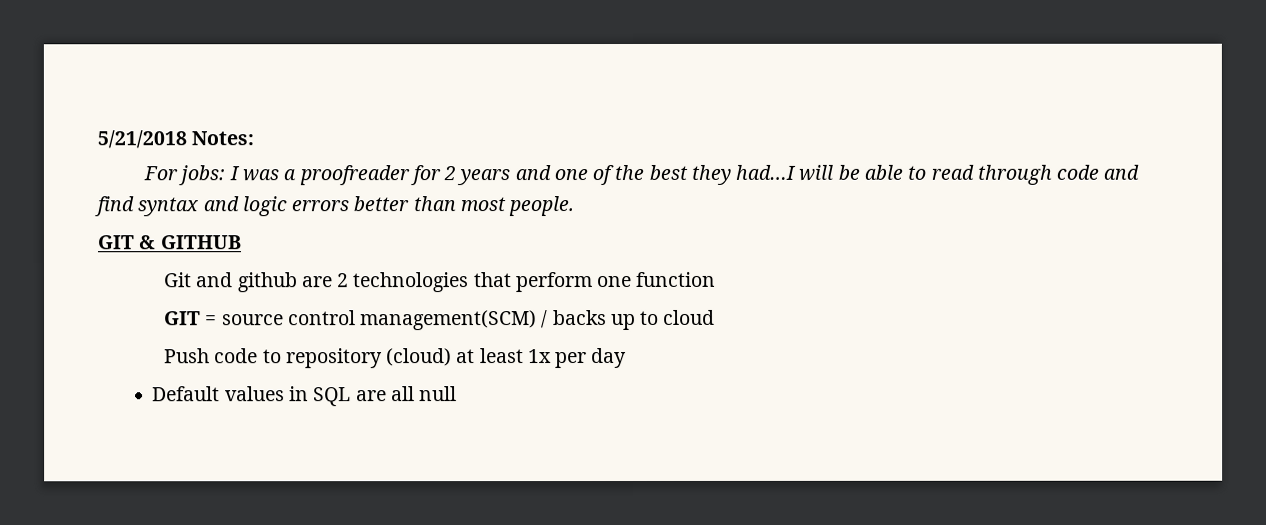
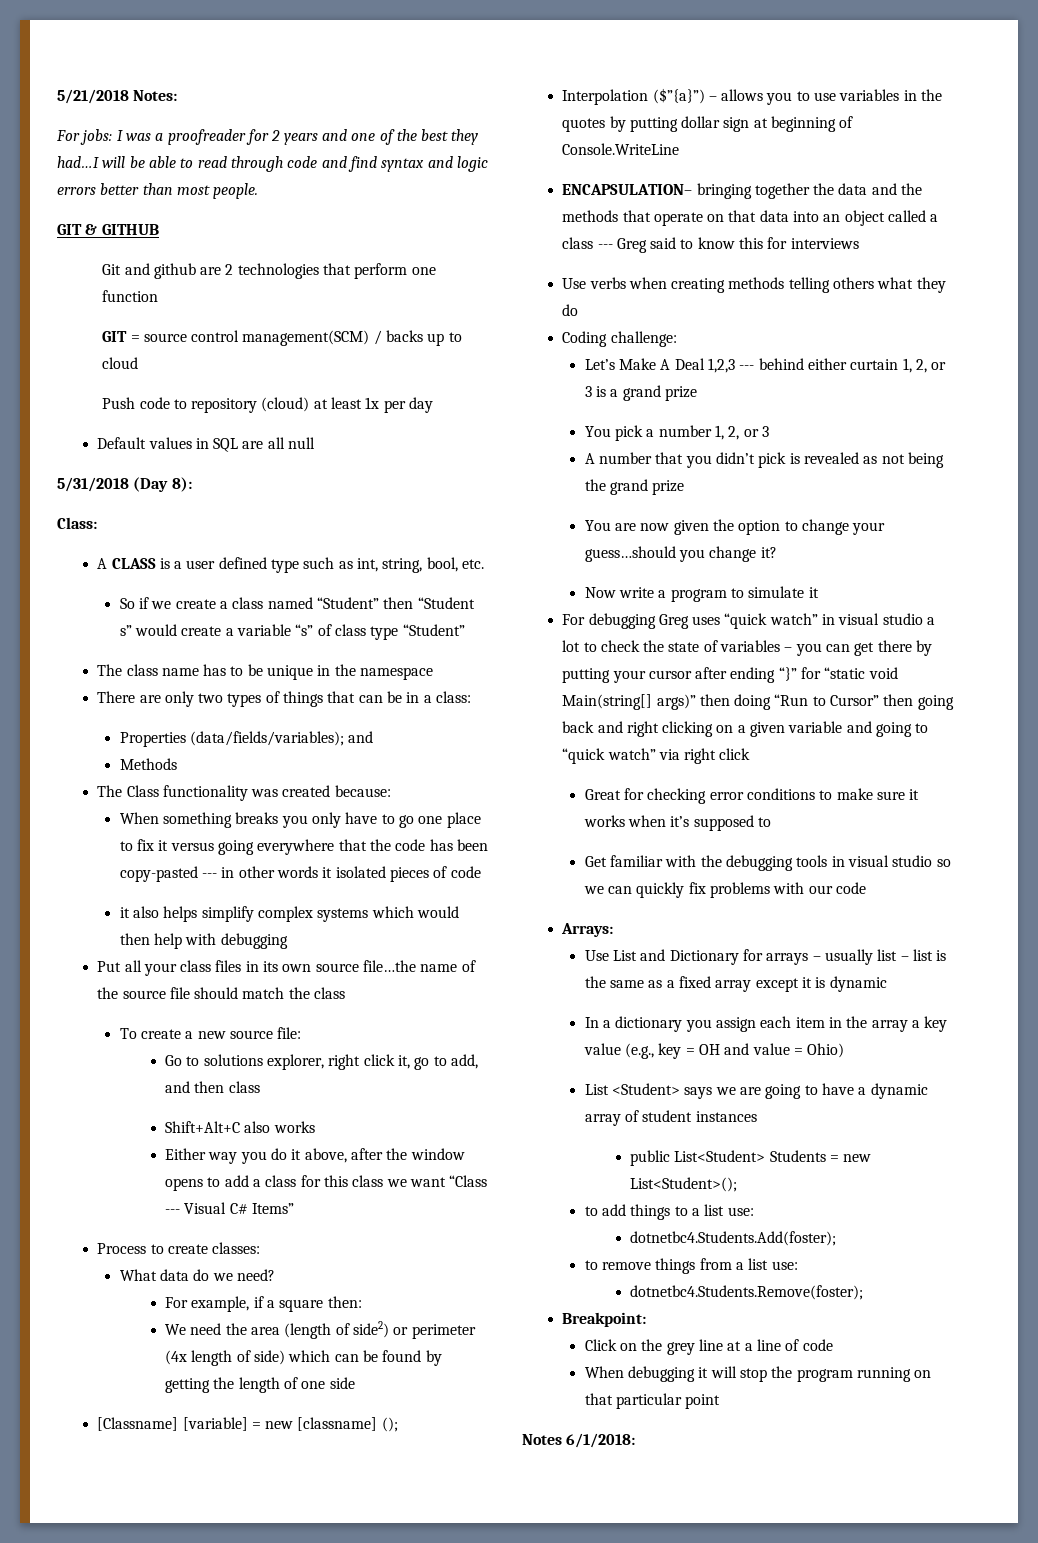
+ 5/31/2018 (Day 8):
+ Class:
+ A CLASS is a user defined type such as int, string, bool, etc.
+ So if we create a class named “Student” then “Student s” would create a variable “s” of class type “Student”
+ The class name has to be unique in the namespace
+ There are only two types of things that can be in a class:
+ Properties (data/fields/variables); and
+ Methods
+ The Class functionality was created because:
+ When something breaks you only have to go one place to fix it versus going everywhere that the code has been copy-pasted --- in other words it isolated pieces of code
+ it also helps simplify complex systems which would then help with debugging
+ Put all your class files in its own source file…the name of the source file should match the class
+ To create a new source file:
+ Go to solutions explorer, right click it, go to add, and then class
+ Shift+Alt+C also works
+ Either way you do it above, after the window opens to add a class for this class we want “Class --- Visual C# Items”
+ Process to create classes:
+ What data do we need?
+ For example, if a square then:
+ We need the area (length of side2) or perimeter (4x length of side) which can be found by getting the length of one side
+ [Classname] [variable] = new [classname] ();
+ Interpolation ($”{a}”) – allows you to use variables in the quotes by putting dollar sign at beginning of Console.WriteLine
+ ENCAPSULATION– bringing together the data and the methods that operate on that data into an object called a class --- Greg said to know this for interviews
+ Use verbs when creating methods telling others what they do
+ Coding challenge:
+ Let’s Make A Deal 1,2,3 --- behind either curtain 1, 2, or 3 is a grand prize
+ You pick a number 1, 2, or 3
+ A number that you didn’t pick is revealed as not being the grand prize
+ You are now given the option to change your guess…should you change it?
+ Now write a program to simulate it
+ For debugging Greg uses “quick watch” in visual studio a lot to check the state of variables – you can get there by putting your cursor after ending “}” for “static void Main(string[] args)” then doing “Run to Cursor” then going back and right clicking on a given variable and going to “quick watch” via right click
+ Great for checking error conditions to make sure it works when it’s supposed to
+ Get familiar with the debugging tools in visual studio so we can quickly fix problems with our code
+ Arrays:
+ Use List and Dictionary for arrays – usually list – list is the same as a fixed array except it is dynamic
+ In a dictionary you assign each item in the array a key value (e.g., key = OH and value = Ohio)
+ List <Student> says we are going to have a dynamic array of student instances
+ public List<Student> Students = new List<Student>();
+ to add things to a list use:
+ dotnetbc4.Students.Add(foster);
+ to remove things from a list use:
+ dotnetbc4.Students.Remove(foster);
+ Breakpoint:
+ Click on the grey line at a line of code
+ When debugging it will stop the program running on that particular point
+ Notes 6/1/2018:

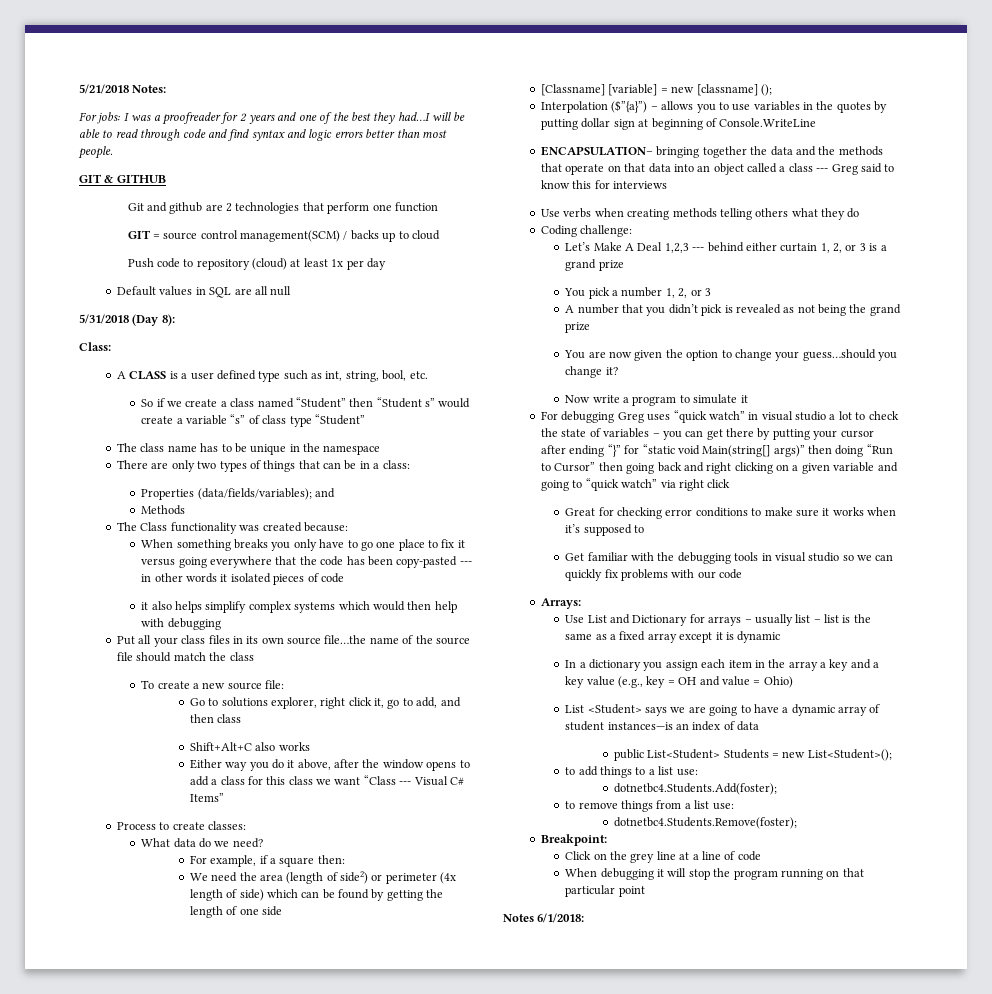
- In a dictionary you assign each item in the array a key value (e.g., key = OH and value = Ohio)
+ In a dictionary you assign each item in the array a key and a key value (e.g., key = OH and value = Ohio)
- List <Student> says we are going to have a dynamic array of student instances
+ List <Student> says we are going to have a dynamic array of student instances—is an index of data

